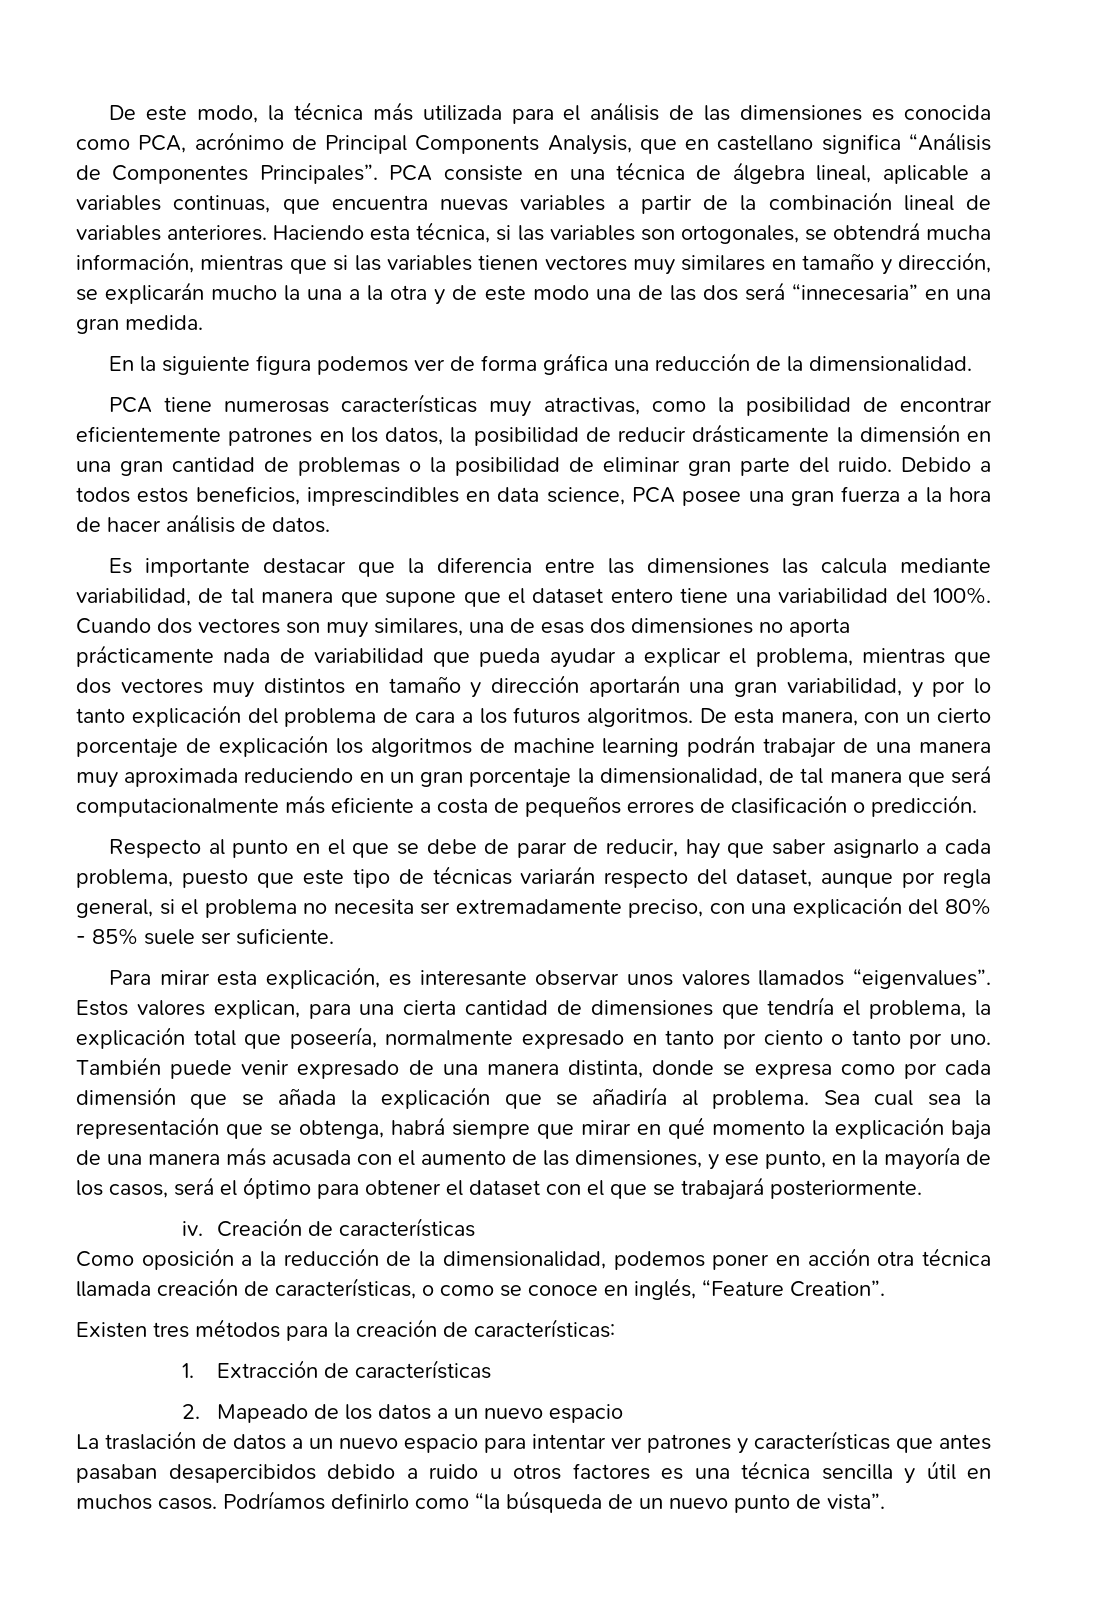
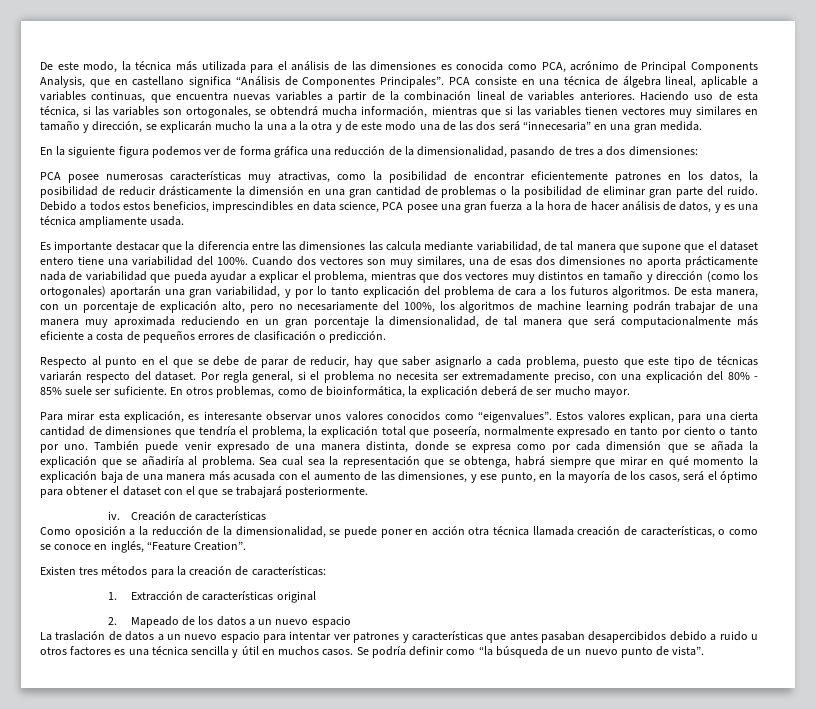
- Haciendo esta técnica, si las variables son ortogonales, se obtendrá mucha información, mientras que si las variables tienen vectores muy similares en tamaño y dirección, se explicarán mucho la una a la otra y de este modo una de las dos será “innecesaria” en una gran medida.
+ Haciendo uso de esta técnica, si las variables son ortogonales, se obtendrá mucha información, mientras que si las variables tienen vectores muy similares en tamaño y dirección, se explicarán mucho la una a la otra y de este modo una de las dos será “innecesaria” en una gran medida.
- En la siguiente figura podemos ver de forma gráfica una reducción de la dimensionalidad.
- PCA tiene numerosas características muy atractivas, como la posibilidad de encontrar eficientemente patrones en los datos, la posibilidad de reducir drásticamente la dimensión en una gran cantidad de problemas o la posibilidad de eliminar gran parte del ruido.
+ En la siguiente figura podemos ver de forma gráfica una reducción de la dimensionalidad, pasando de tres a dos dimensiones:
+ PCA posee numerosas características muy atractivas, como la posibilidad de encontrar eficientemente patrones en los datos, la posibilidad de reducir drásticamente la dimensión en una gran cantidad de problemas o la posibilidad de eliminar gran parte del ruido.
- Debido a todos estos beneficios, imprescindibles en data science, PCA posee una gran fuerza a la hora de hacer análisis de datos.
+ Debido a todos estos beneficios, imprescindibles en data science, PCA posee una gran fuerza a la hora de hacer análisis de datos, y es una técnica ampliamente usada.
- Cuando dos vectores son muy similares, una de esas dos dimensiones no aporta prácticamente nada de variabilidad que pueda ayudar a explicar el problema, mientras que dos vectores muy distintos en tamaño y dirección aportarán una gran variabilidad, y por lo tanto explicación del problema de cara a los futuros algoritmos.
+ Cuando dos vectores son muy similares, una de esas dos dimensiones no aporta prácticamente nada de variabilidad que pueda ayudar a explicar el problema, mientras que dos vectores muy distintos en tamaño y dirección (como los ortogonales) aportarán una gran variabilidad, y por lo tanto explicación del problema de cara a los futuros algoritmos.
- De esta manera, con un cierto porcentaje de explicación los algoritmos de machine learning podrán trabajar de una manera muy aproximada reduciendo en un gran porcentaje la dimensionalidad, de tal manera que será computacionalmente más eficiente a costa de pequeños errores de clasificación o predicción.
+ De esta manera, con un porcentaje de explicación alto, pero no necesariamente del 100%, los algoritmos de machine learning podrán trabajar de una manera muy aproximada reduciendo en un gran porcentaje la dimensionalidad, de tal manera que será computacionalmente más eficiente a costa de pequeños errores de clasificación o predicción.
- Respecto al punto en el que se debe de parar de reducir, hay que saber asignarlo a cada problema, puesto que este tipo de técnicas variarán respecto del dataset, aunque por regla general, si el problema no necesita ser extremadamente preciso, con una explicación del 80% - 85% suele ser suficiente.
+ Respecto al punto en el que se debe de parar de reducir, hay que saber asignarlo a cada problema, puesto que este tipo de técnicas variarán respecto del dataset. Por regla general, si el problema no necesita ser extremadamente preciso, con una explicación del 80% - 85% suele ser suficiente. En otros problemas, como de bioinformática, la explicación deberá de ser mucho mayor.
- Para mirar esta explicación, es interesante observar unos valores llamados “eigenvalues”.
+ Para mirar esta explicación, es interesante observar unos valores conocidos como “eigenvalues”.
- Como oposición a la reducción de la dimensionalidad, podemos poner en acción otra técnica llamada creación de características, o como se conoce en inglés, “Feature Creation”.
+ Como oposición a la reducción de la dimensionalidad, se puede poner en acción otra técnica llamada creación de características, o como se conoce en inglés, “Feature Creation”.
- 1. Extracción de características
+ 1. Extracción de características original
- Podríamos definirlo como “la búsqueda de un nuevo punto de vista”.
+ Se podría definir como “la búsqueda de un nuevo punto de vista”.

